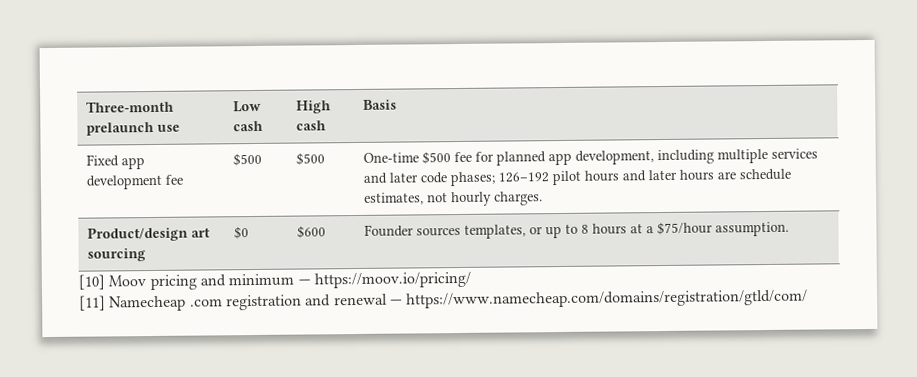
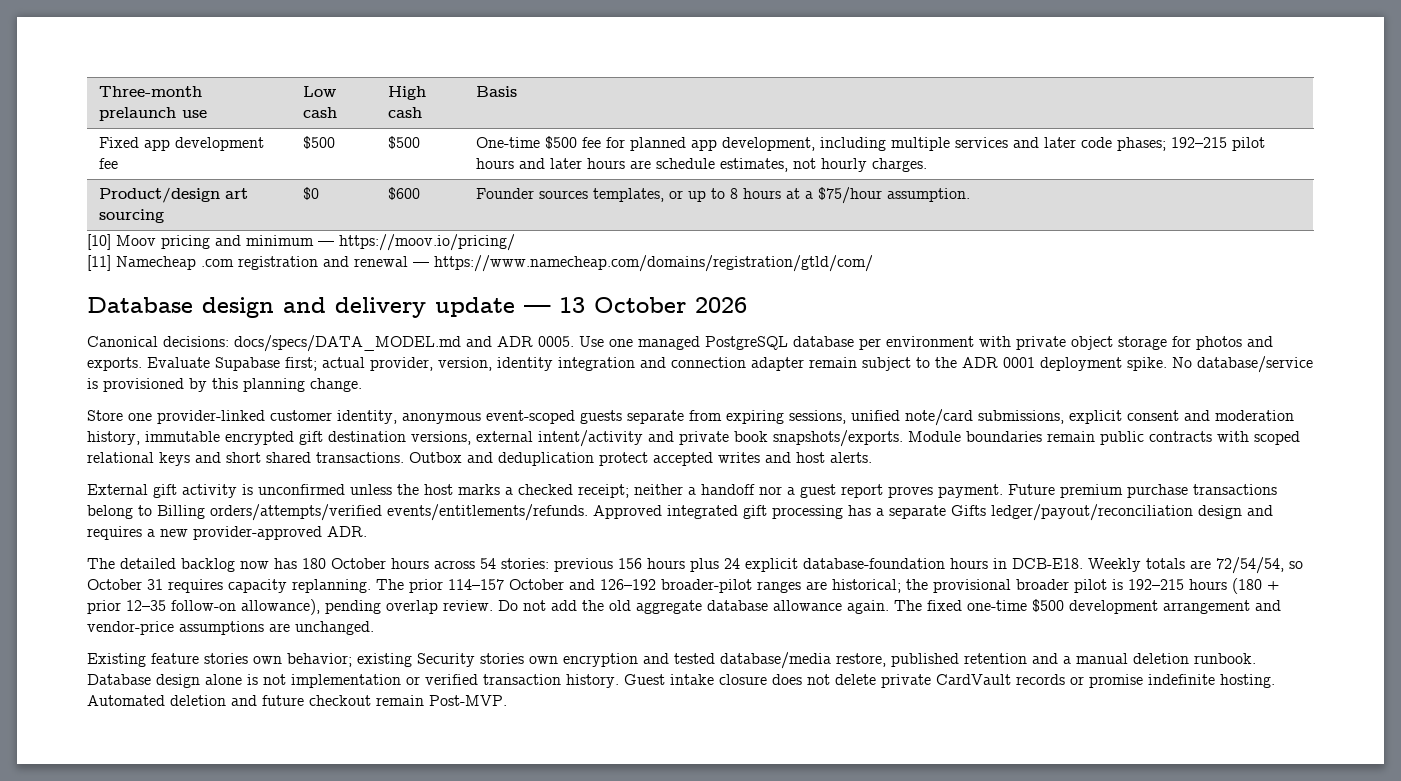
- Fixed app development fee | $500 | $500 | One-time $500 fee for planned app development, including multiple services and later code phases; 126–192 pilot hours and later hours are schedule estimates, not hourly charges.
+ Fixed app development fee | $500 | $500 | One-time $500 fee for planned app development, including multiple services and later code phases; 192–215 pilot hours and later hours are schedule estimates, not hourly charges.
+ Database design and delivery update — 13 October 2026
+ Canonical decisions: docs/specs/DATA_MODEL.md and ADR 0005. Use one managed PostgreSQL database per environment with private object storage for photos and exports. Evaluate Supabase first; actual provider, version, identity integration and connection adapter remain subject to the ADR 0001 deployment spike. No database/service is provisioned by this planning change.
+ Store one provider-linked customer identity, anonymous event-scoped guests separate from expiring sessions, unified note/card submissions, explicit consent and moderation history, immutable encrypted gift destination versions, external intent/activity and private book snapshots/exports. Module boundaries remain public contracts with scoped relational keys and short shared transactions. Outbox and deduplication protect accepted writes and host alerts.
+ External gift activity is unconfirmed unless the host marks a checked receipt; neither a handoff nor a guest report proves payment. Future premium purchase transactions belong to Billing orders/attempts/verified events/entitlements/refunds. Approved integrated gift processing has a separate Gifts ledger/payout/reconciliation design and requires a new provider-approved ADR.
+ The detailed backlog now has 180 October hours across 54 stories: previous 156 hours plus 24 explicit database-foundation hours in DCB-E18. Weekly totals are 72/54/54, so October 31 requires capacity replanning. The prior 114–157 October and 126–192 broader-pilot ranges are historical; the provisional broader pilot is 192–215 hours (180 + prior 12–35 follow-on allowance), pending overlap review. Do not add the old aggregate database allowance again. The fixed one-time $500 development arrangement and vendor-price assumptions are unchanged.
+ Existing feature stories own behavior; existing Security stories own encryption and tested database/media restore, published retention and a manual deletion runbook. Database design alone is not implementation or verified transaction history. Guest intake closure does not delete private CardVault records or promise indefinite hosting. Automated deletion and future checkout remain Post-MVP.

